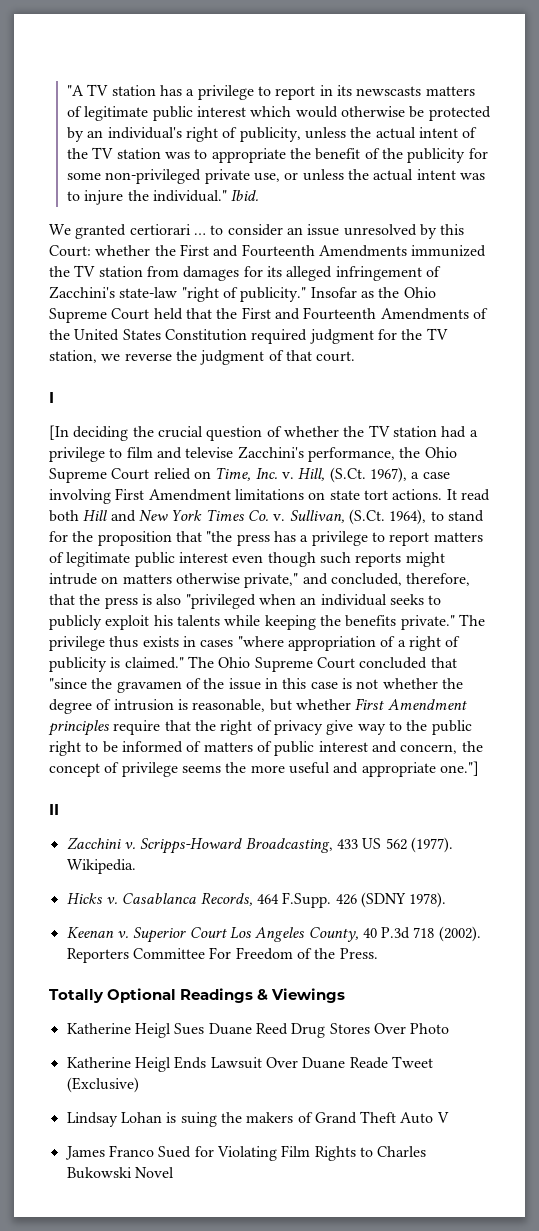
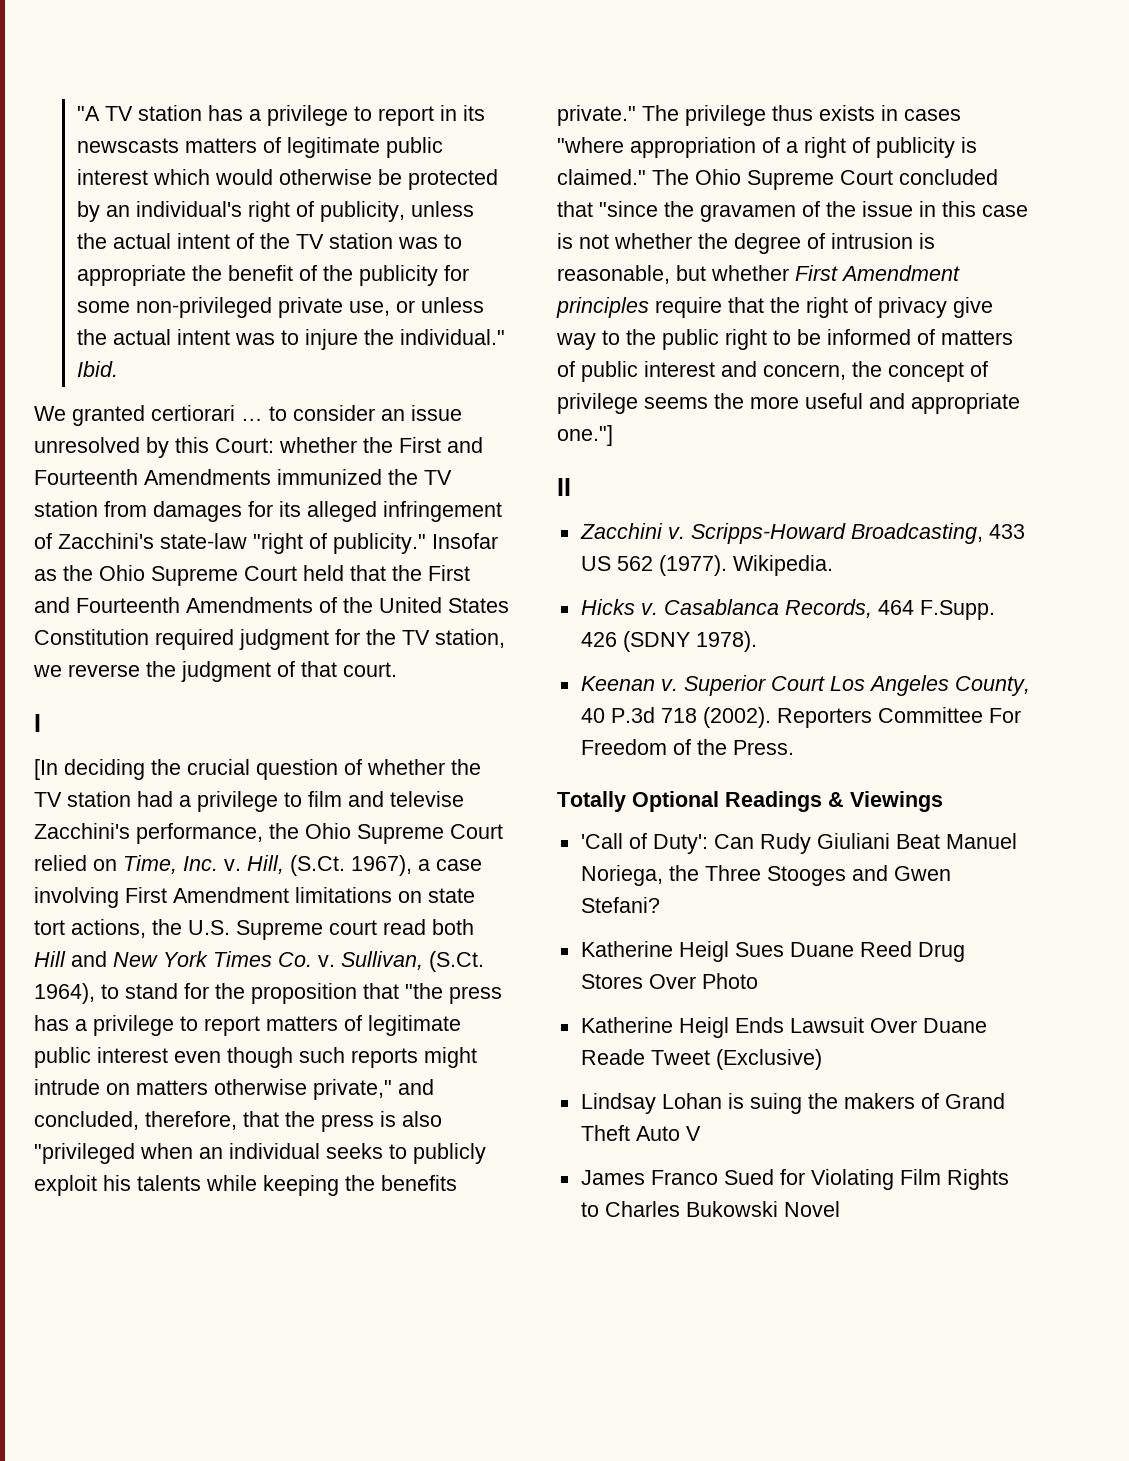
- Hill, (S.Ct. 1967), a case involving First Amendment limitations on state tort actions. It read both Hill and New York Times Co. v.
+ Hill, (S.Ct. 1967), a case involving First Amendment limitations on state tort actions, the U.S. Supreme court read both Hill and New York Times Co. v.
+ 'Call of Duty': Can Rudy Giuliani Beat Manuel Noriega, the Three Stooges and Gwen Stefani?

